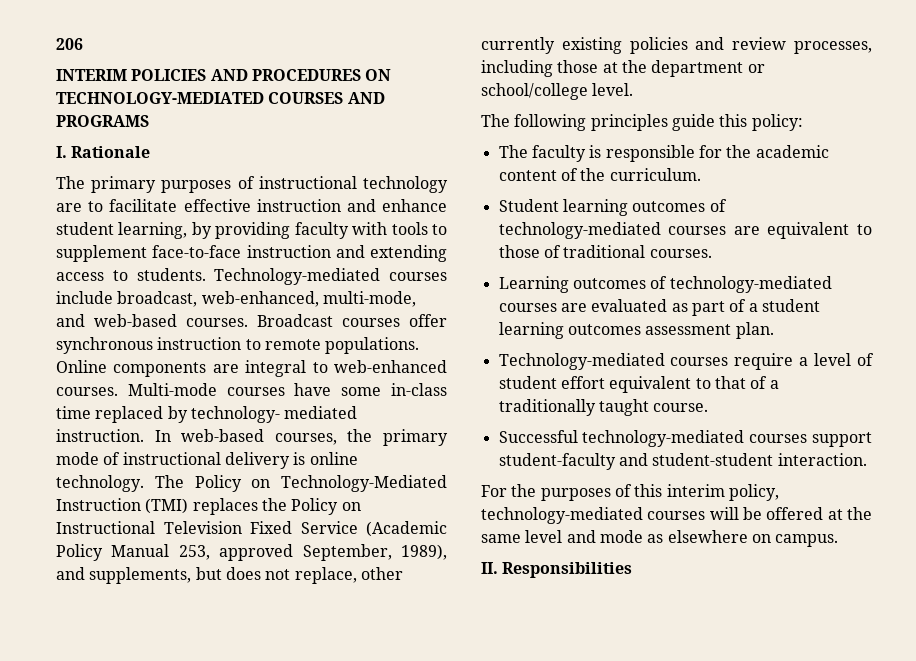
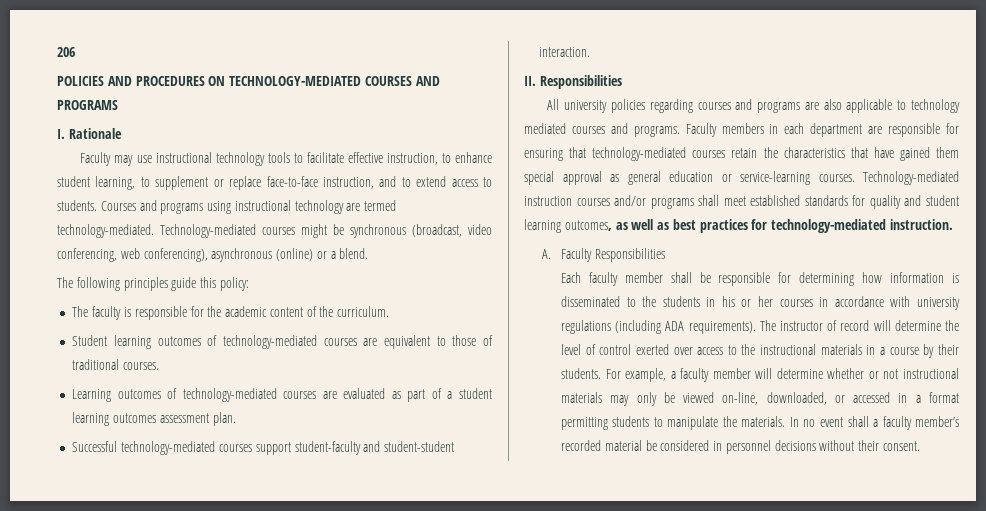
- INTERIM POLICIES AND PROCEDURES ON TECHNOLOGY-MEDIATED COURSES AND PROGRAMS
+ POLICIES AND PROCEDURES ON TECHNOLOGY-MEDIATED COURSES AND PROGRAMS
- The primary purposes of instructional technology are to facilitate effective instruction and enhance student learning, by providing faculty with tools to supplement face-to-face instruction and extending access to students. Technology-mediated courses include broadcast, web-enhanced, multi-mode, and web-based courses. Broadcast courses offer synchronous instruction to remote populations. Online components are integral to web-enhanced courses. Multi-mode courses have some in-class time replaced by technology- mediated instruction. In web-based courses, the primary mode of instructional delivery is online technology. The Policy on Technology-Mediated Instruction (TMI) replaces the Policy on Instructional Television Fixed Service (Academic Policy Manual 253, approved September, 1989), and supplements, but does not replace, other currently existing policies and review processes, including those at the department or school/college level.
+ Faculty may use instructional technology tools to facilitate effective instruction, to enhance student learning, to supplement or replace face-to-face instruction, and to extend access to students. Courses and programs using instructional technology are termed technology-mediated. Technology-mediated courses might be synchronous (broadcast, video conferencing, web conferencing), asynchronous (online) or a blend.
- Technology-mediated courses require a level of student effort equivalent to that of a traditionally taught course.
- For the purposes of this interim policy, technology-mediated courses will be offered at the same level and mode as elsewhere on campus.
  II. Responsibilities
+ All university policies regarding courses and programs are also applicable to technology mediated courses and programs. Faculty members in each department are responsible for ensuring that technology-mediated courses retain the characteristics that have gained them special approval as general education or service-learning courses. Technology-mediated instruction courses and/or programs shall meet established standards for quality and student learning outcomes, as well as best practices for technology-mediated instruction.
+ A. Faculty Responsibilities
+ Each faculty member shall be responsible for determining how information is disseminated to the students in his or her courses in accordance with university regulations (including ADA requirements). The instructor of record will determine the level of control exerted over access to the instructional materials in a course by their students. For example, a faculty member will determine whether or not instructional materials may only be viewed on-line, downloaded, or accessed in a format permitting students to manipulate the materials. In no event shall a faculty member’s recorded material be considered in personnel decisions without their consent.

